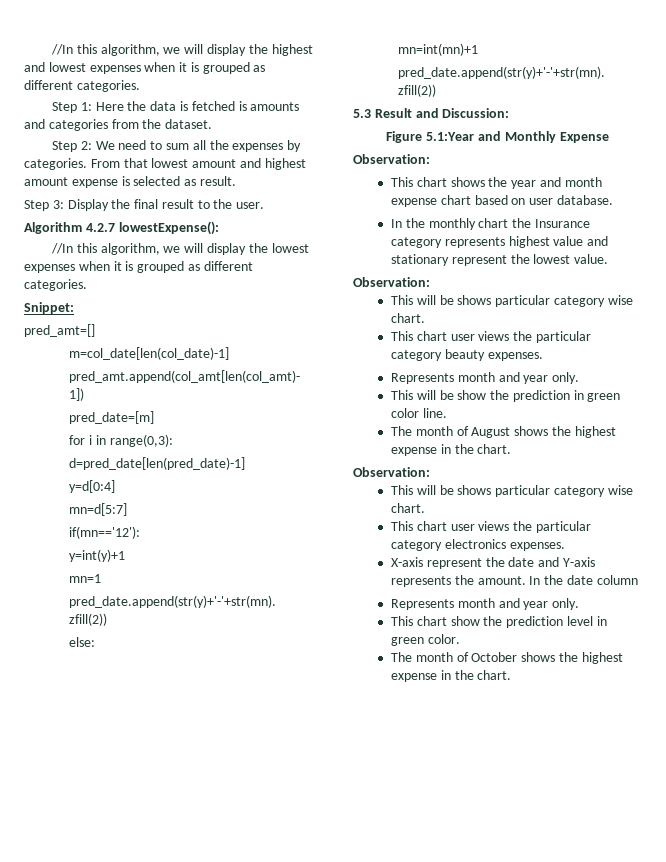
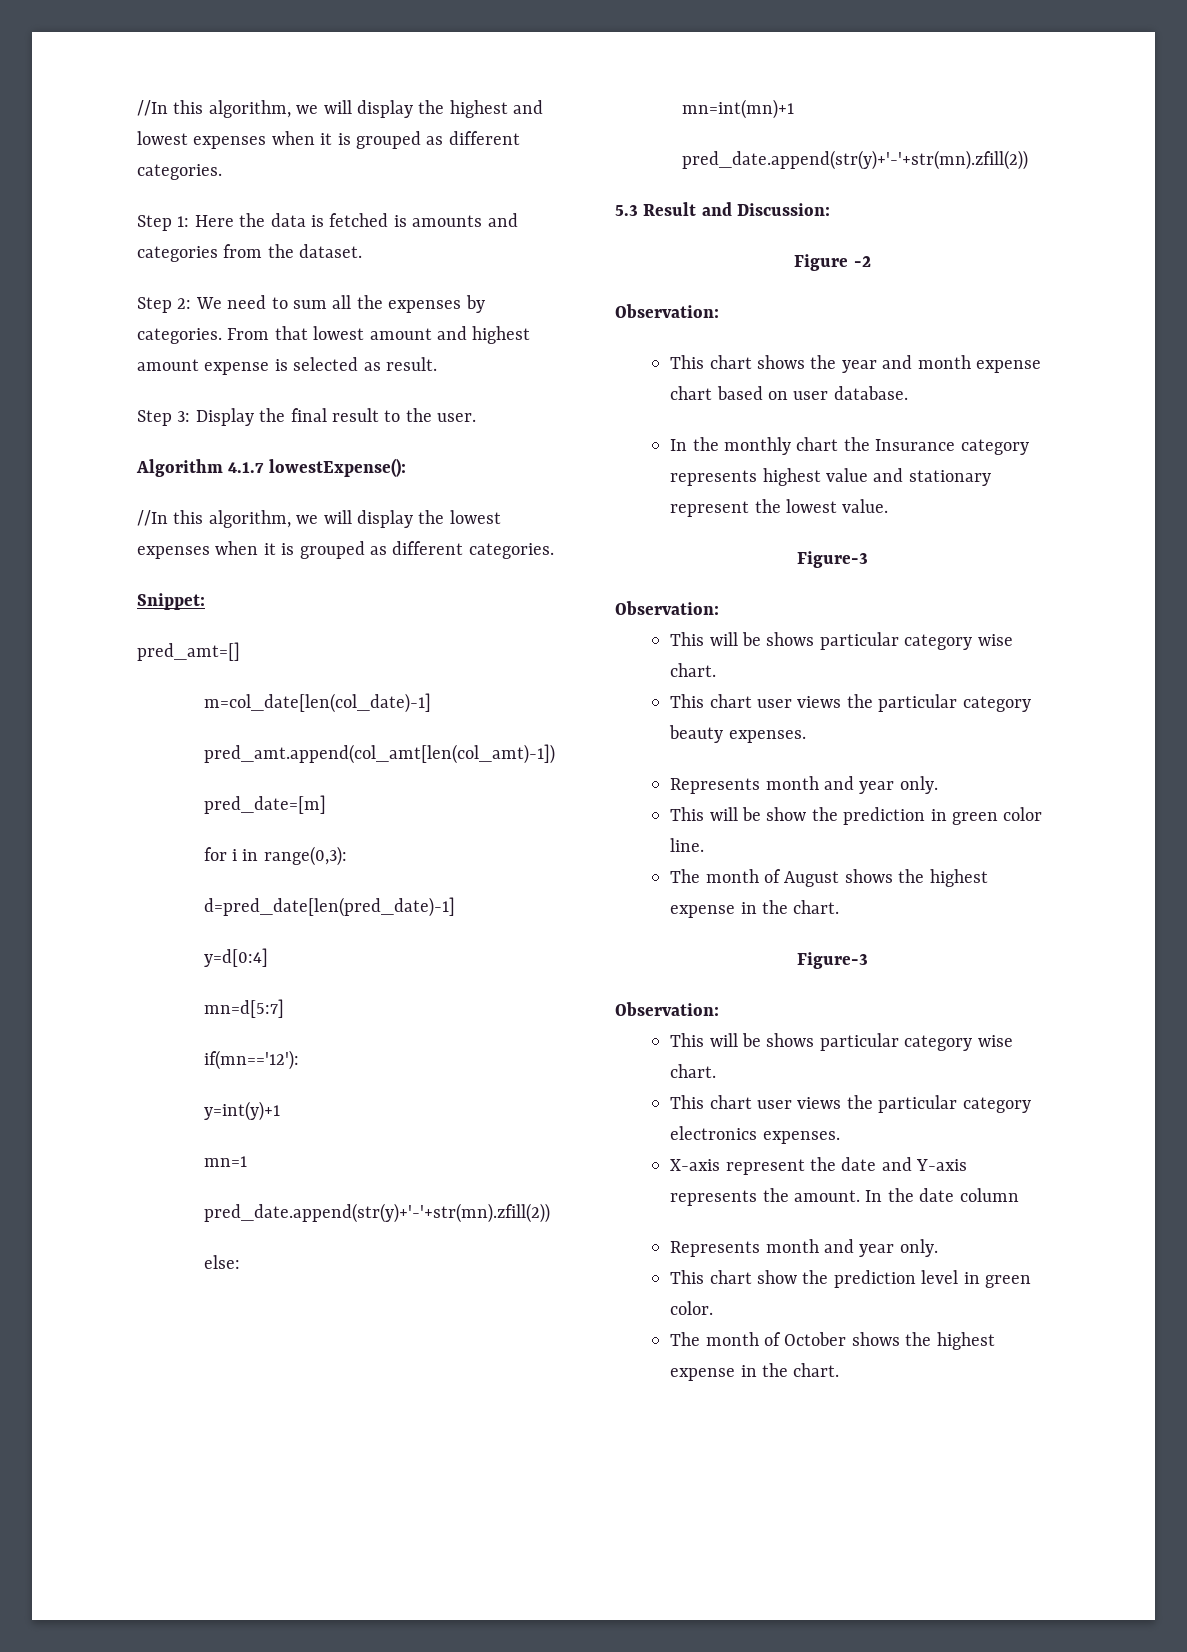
- Algorithm 4.2.7 lowestExpense():
+ Algorithm 4.1.7 lowestExpense():
- Figure 5.1:Year and Monthly Expense
+ Figure -2
  In the monthly chart the Insurance category represents highest value and stationary represent the lowest value.
+ Figure-3
  The month of August shows the highest expense in the chart.
+ Figure-3

